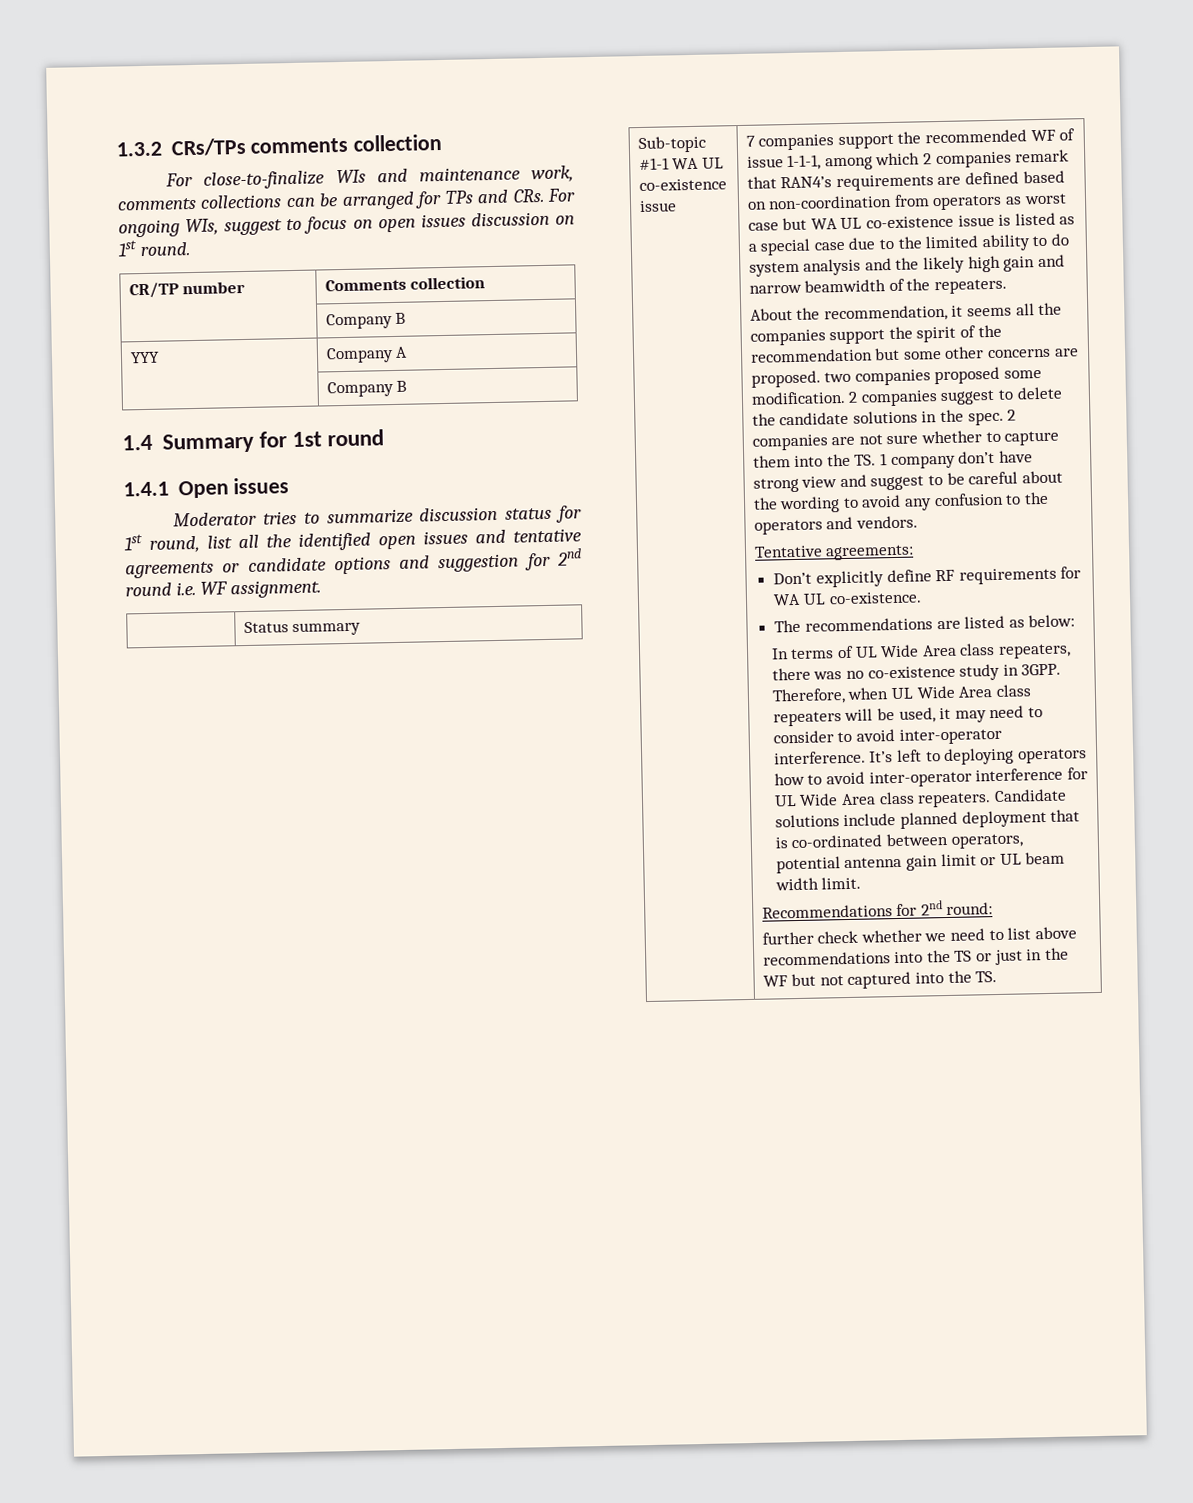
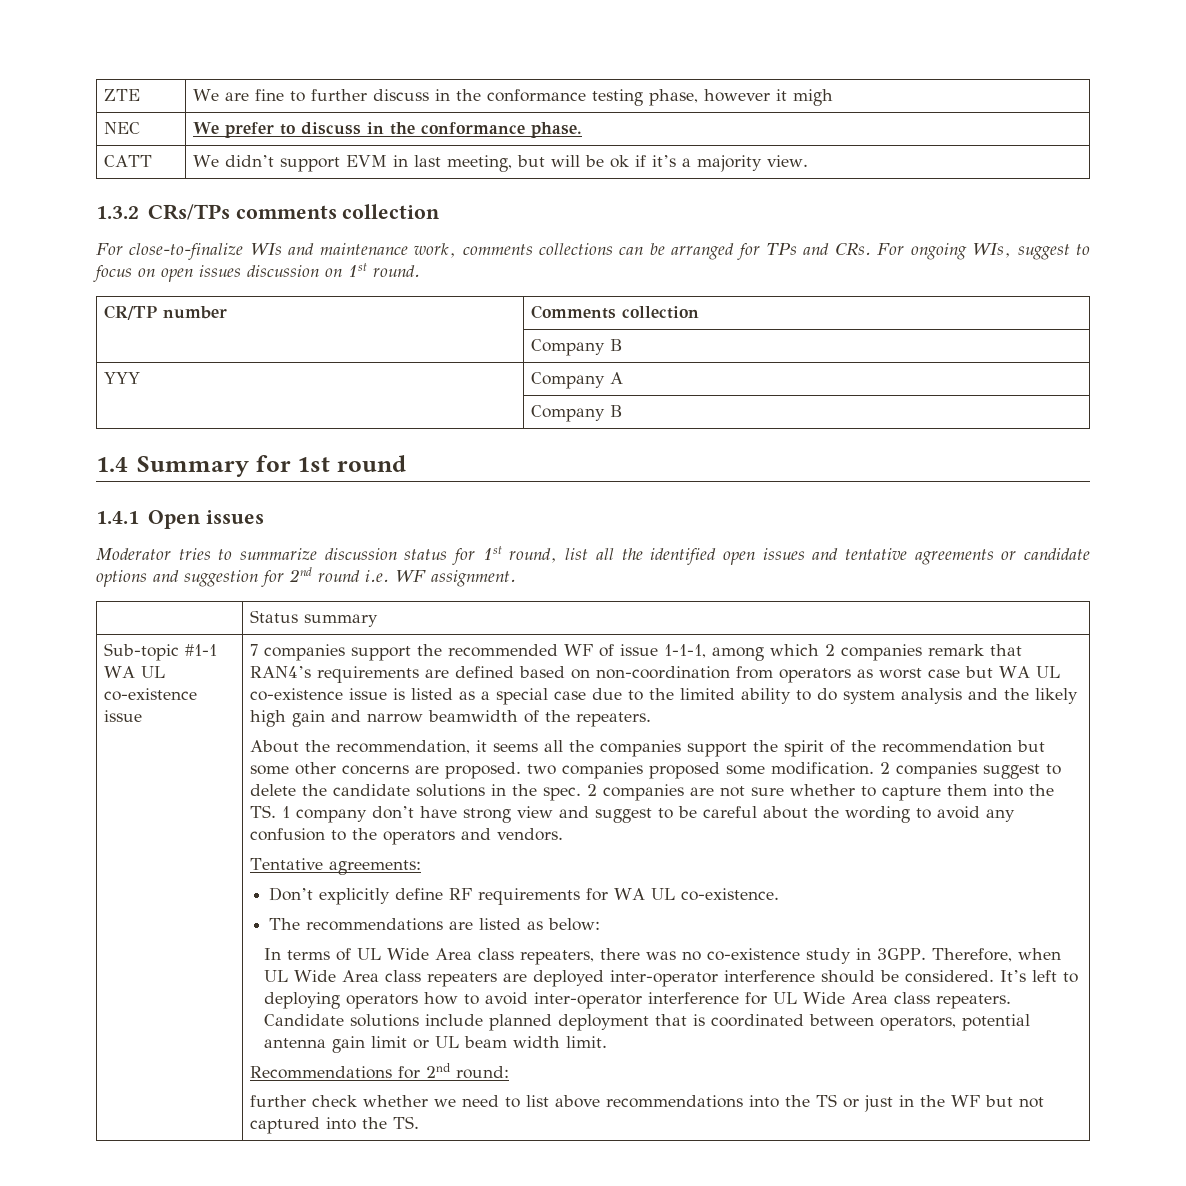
+ ZTE | We are fine to further discuss in the conformance testing phase, however it migh
+ NEC | We prefer to discuss in the conformance phase.
+ CATT | We didn’t support EVM in last meeting, but will be ok if it’s a majority view.
- Therefore, when UL Wide Area class repeaters will be used, it may need to consider to avoid inter-operator interference.
+ Therefore, when UL Wide Area class repeaters are deployed inter-operator interference should be considered.
- Candidate solutions include planned deployment that is co-ordinated between operators, potential antenna gain limit or UL beam width limit.
+ Candidate solutions include planned deployment that is coordinated between operators, potential antenna gain limit or UL beam width limit.

